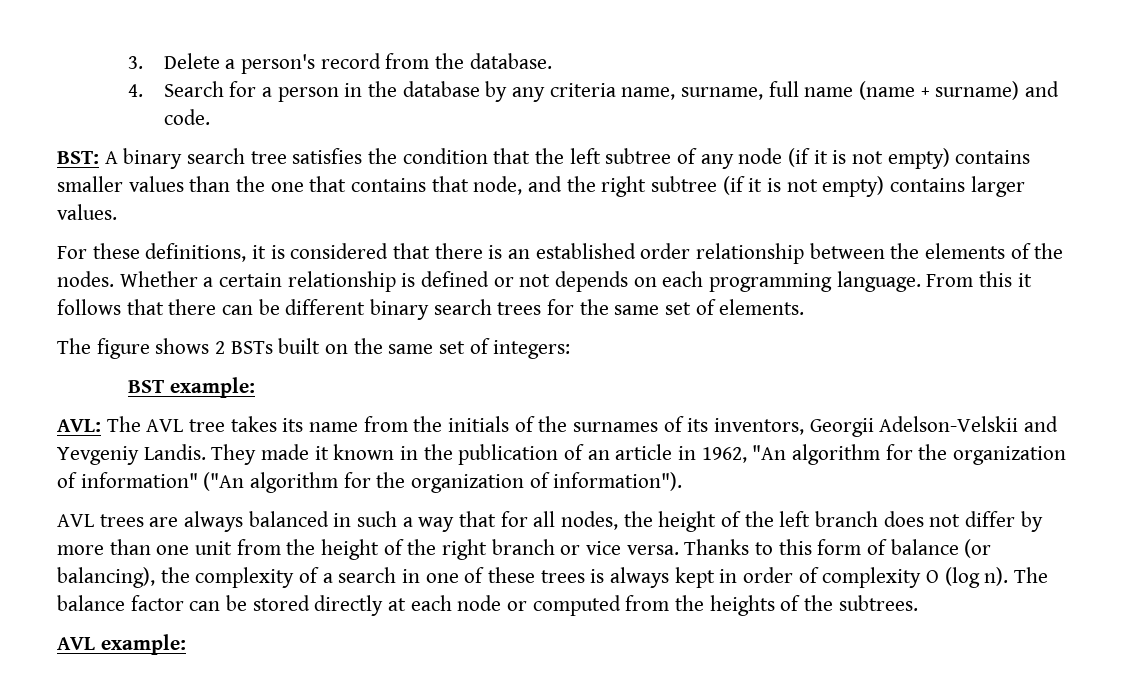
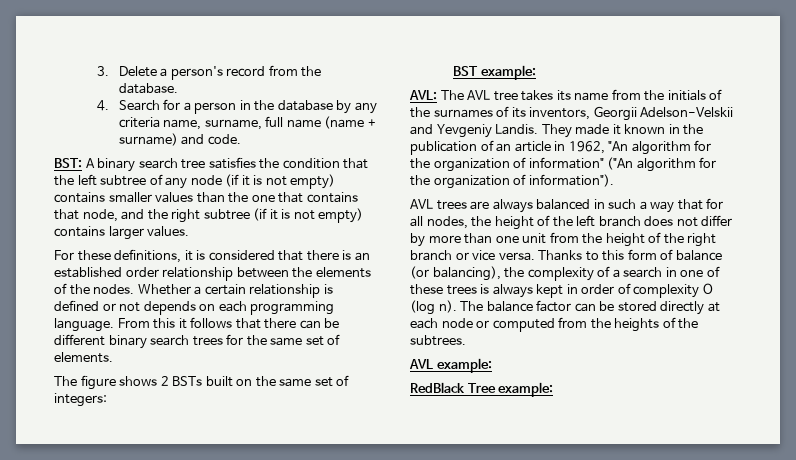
+ RedBlack Tree example:

